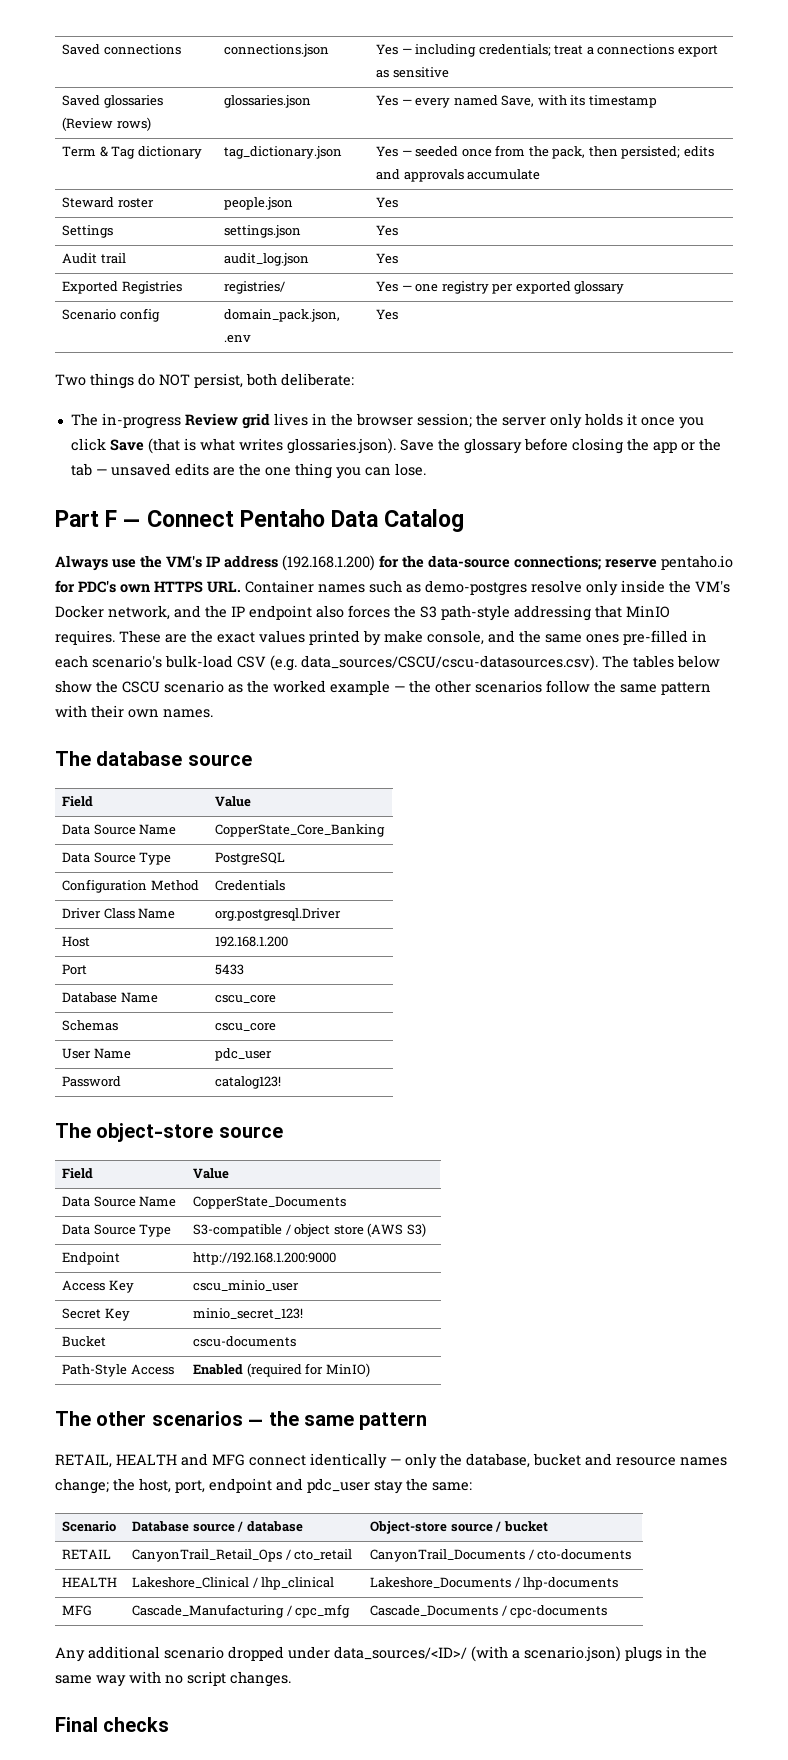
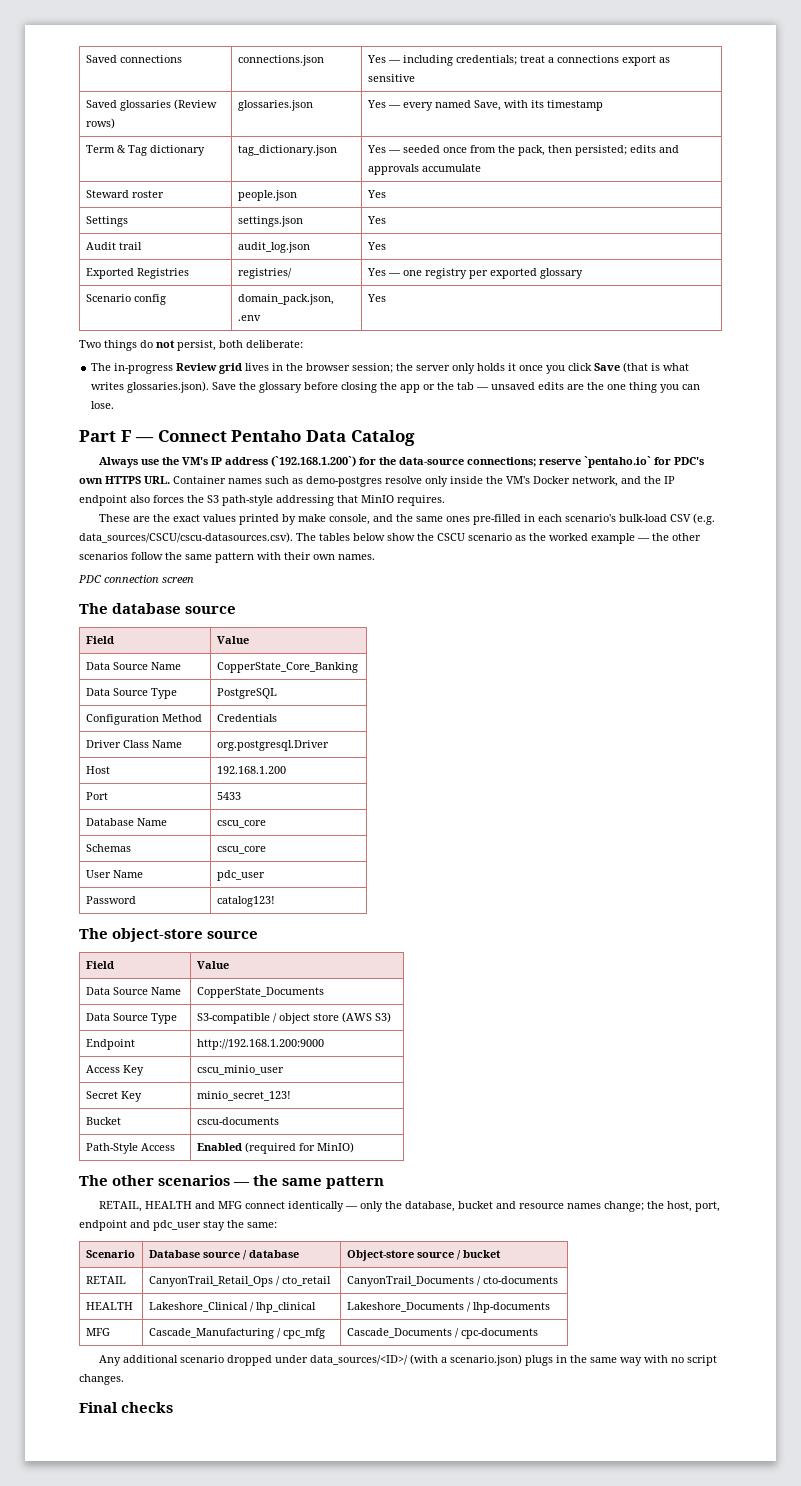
- Two things do NOT persist, both deliberate:
+ Two things do not persist, both deliberate:
- Always use the VM's IP address (192.168.1.200) for the data-source connections;
+ Always use the VM's IP address (`192.168.1.200`) for the data-source connections;
- reserve pentaho.io for PDC's own HTTPS URL. Container names such as demo-postgres resolve only inside the VM's Docker network, and the IP endpoint also forces the S3 path-style addressing that MinIO requires. These are the exact values printed by make console, and the same ones pre-filled in each scenario's bulk-load CSV (e.g. data_sources/CSCU/cscu-datasources.csv). The tables below show the CSCU scenario as the worked example — the other scenarios follow the same pattern with their own names.
+ reserve `pentaho.io` for PDC's own HTTPS URL. Container names such as demo-postgres resolve only inside the VM's Docker network, and the IP endpoint also forces the S3 path-style addressing that MinIO requires.
+ These are the exact values printed by make console, and the same ones pre-filled in each scenario's bulk-load CSV (e.g. data_sources/CSCU/cscu-datasources.csv). The tables below show the CSCU scenario as the worked example — the other scenarios follow the same pattern with their own names.
+ PDC connection screen

